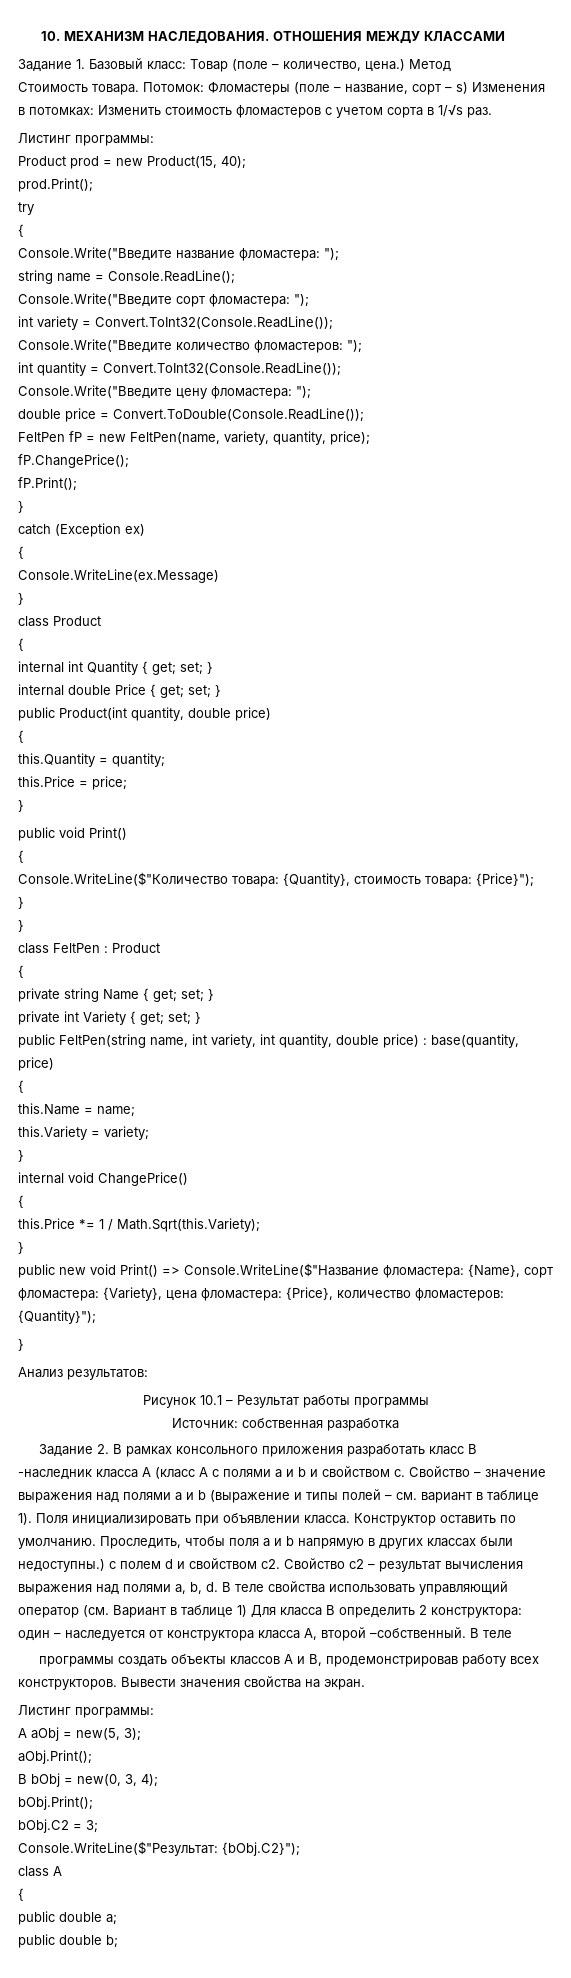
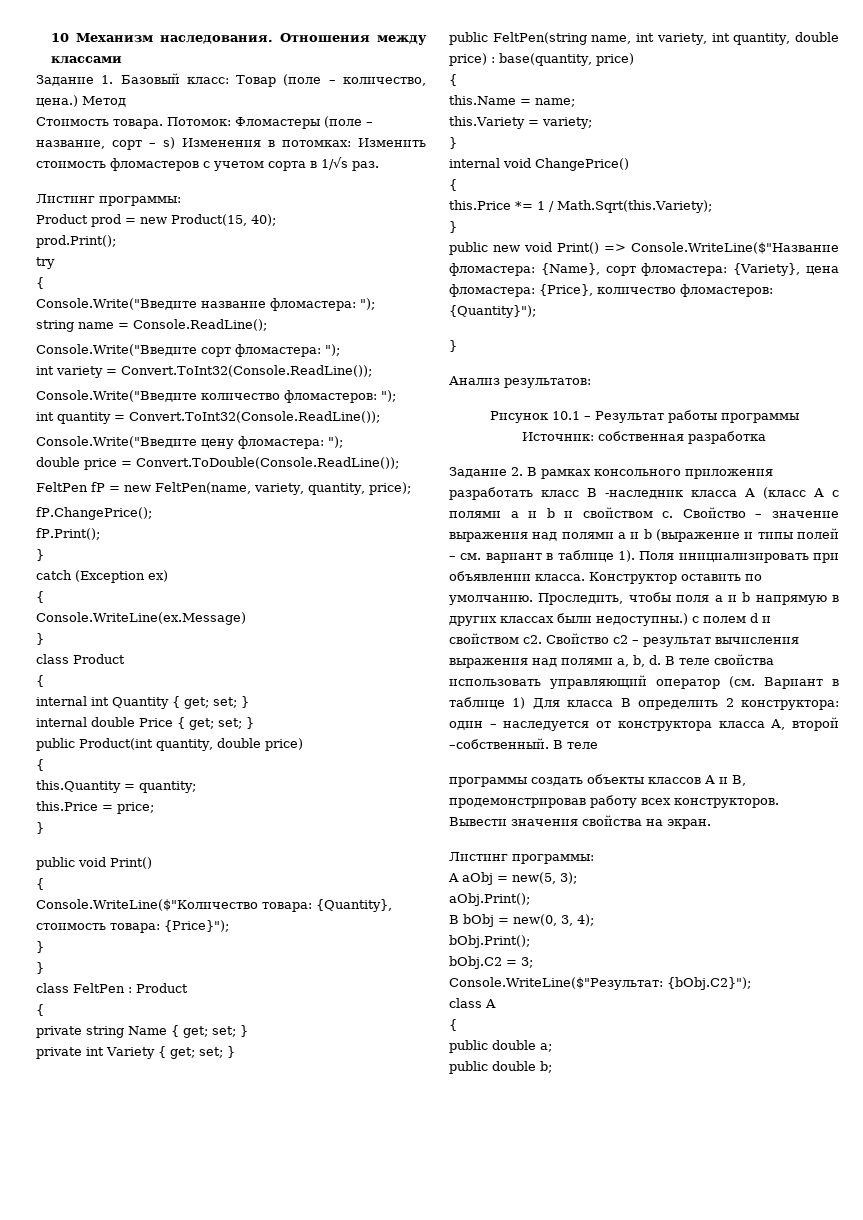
- 10. МЕХАНИЗМ НАСЛЕДОВАНИЯ. ОТНОШЕНИЯ МЕЖДУ КЛАССАМИ
+ 10 Механизм наследования. Отношения между классами

